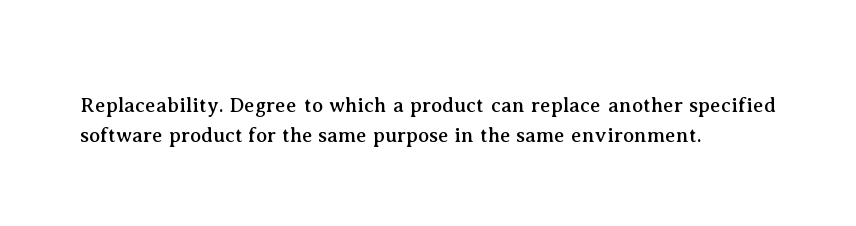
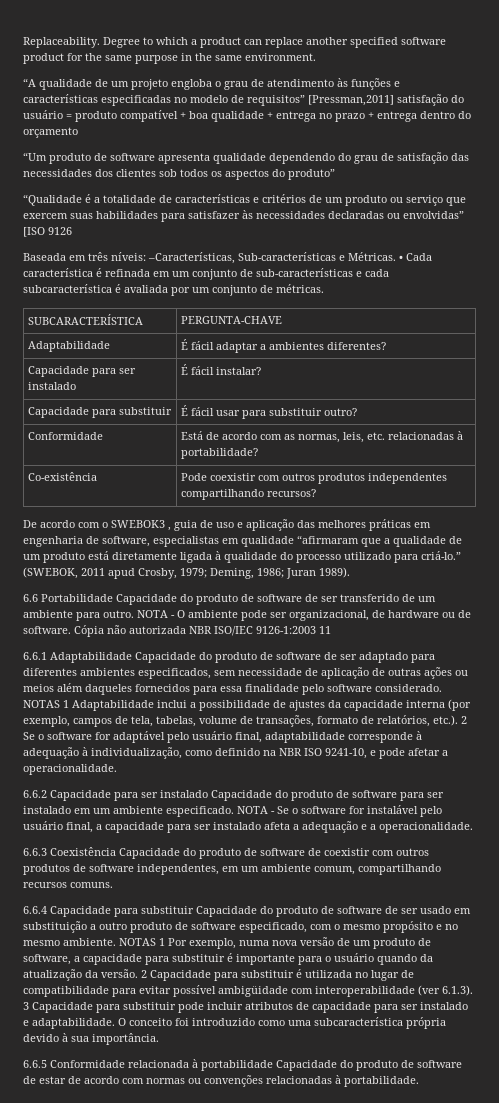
+ “A qualidade de um projeto engloba o grau de atendimento às funções e características especificadas no modelo de requisitos” [Pressman,2011] satisfação do usuário = produto compatível + boa qualidade + entrega no prazo + entrega dentro do orçamento
+ “Um produto de software apresenta qualidade dependendo do grau de satisfação das necessidades dos clientes sob todos os aspectos do produto”
+ “Qualidade é a totalidade de características e critérios de um produto ou serviço que exercem suas habilidades para satisfazer às necessidades declaradas ou envolvidas” [ISO 9126
+ Baseada em três níveis: –Características, Sub-características e Métricas. • Cada característica é refinada em um conjunto de sub-características e cada subcaracterística é avaliada por um conjunto de métricas.
+ SUBCARACTERÍSTICA | PERGUNTA-CHAVE
+ Adaptabilidade | É fácil adaptar a ambientes diferentes?
+ Capacidade para ser instalado | É fácil instalar?
+ Capacidade para substituir | É fácil usar para substituir outro?
+ Conformidade | Está de acordo com as normas, leis, etc. relacionadas à portabilidade?
+ Co-existência | Pode coexistir com outros produtos independentes compartilhando recursos?
+ De acordo com o SWEBOK3 , guia de uso e aplicação das melhores práticas em engenharia de software, especialistas em qualidade “afirmaram que a qualidade de um produto está diretamente ligada à qualidade do processo utilizado para criá-lo.” (SWEBOK, 2011 apud Crosby, 1979; Deming, 1986; Juran 1989).
+ 6.6 Portabilidade Capacidade do produto de software de ser transferido de um ambiente para outro. NOTA - O ambiente pode ser organizacional, de hardware ou de software. Cópia não autorizada NBR ISO/IEC 9126-1:2003 11
+ 6.6.1 Adaptabilidade Capacidade do produto de software de ser adaptado para diferentes ambientes especificados, sem necessidade de aplicação de outras ações ou meios além daqueles fornecidos para essa finalidade pelo software considerado. NOTAS 1 Adaptabilidade inclui a possibilidade de ajustes da capacidade interna (por exemplo, campos de tela, tabelas, volume de transações, formato de relatórios, etc.). 2 Se o software for adaptável pelo usuário final, adaptabilidade corresponde à adequação à individualização, como definido na NBR ISO 9241-10, e pode afetar a operacionalidade.
+ 6.6.2 Capacidade para ser instalado Capacidade do produto de software para ser instalado em um ambiente especificado. NOTA - Se o software for instalável pelo usuário final, a capacidade para ser instalado afeta a adequação e a operacionalidade.
+ 6.6.3 Coexistência Capacidade do produto de software de coexistir com outros produtos de software independentes, em um ambiente comum, compartilhando recursos comuns.
+ 6.6.4 Capacidade para substituir Capacidade do produto de software de ser usado em substituição a outro produto de software especificado, com o mesmo propósito e no mesmo ambiente. NOTAS 1 Por exemplo, numa nova versão de um produto de software, a capacidade para substituir é importante para o usuário quando da atualização da versão. 2 Capacidade para substituir é utilizada no lugar de compatibilidade para evitar possível ambigüidade com interoperabilidade (ver 6.1.3). 3 Capacidade para substituir pode incluir atributos de capacidade para ser instalado e adaptabilidade. O conceito foi introduzido como uma subcaracterística própria devido à sua importância.
+ 6.6.5 Conformidade relacionada à portabilidade Capacidade do produto de software de estar de acordo com normas ou convenções relacionadas à portabilidade.

